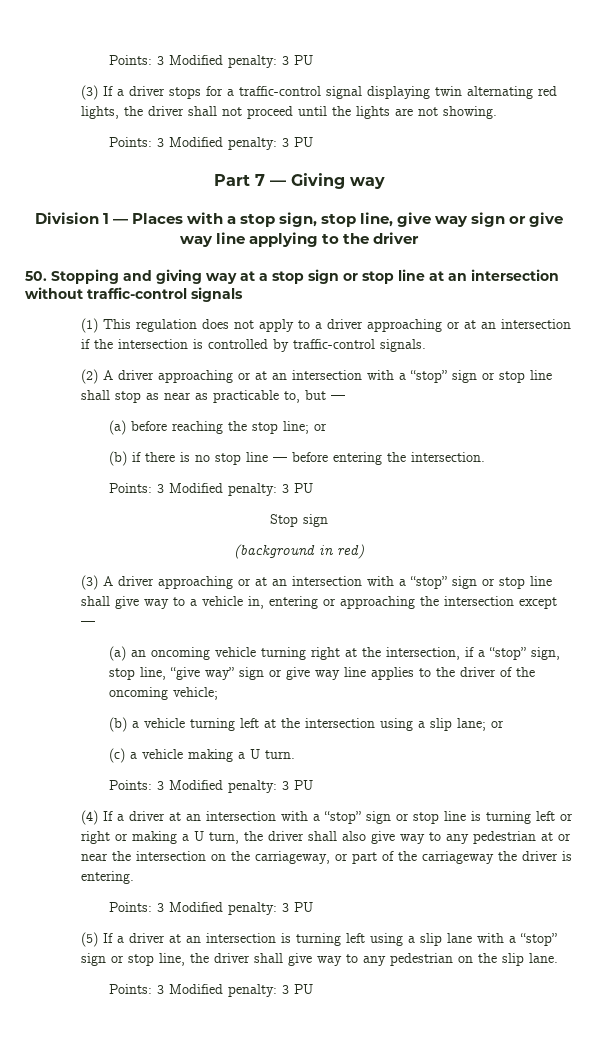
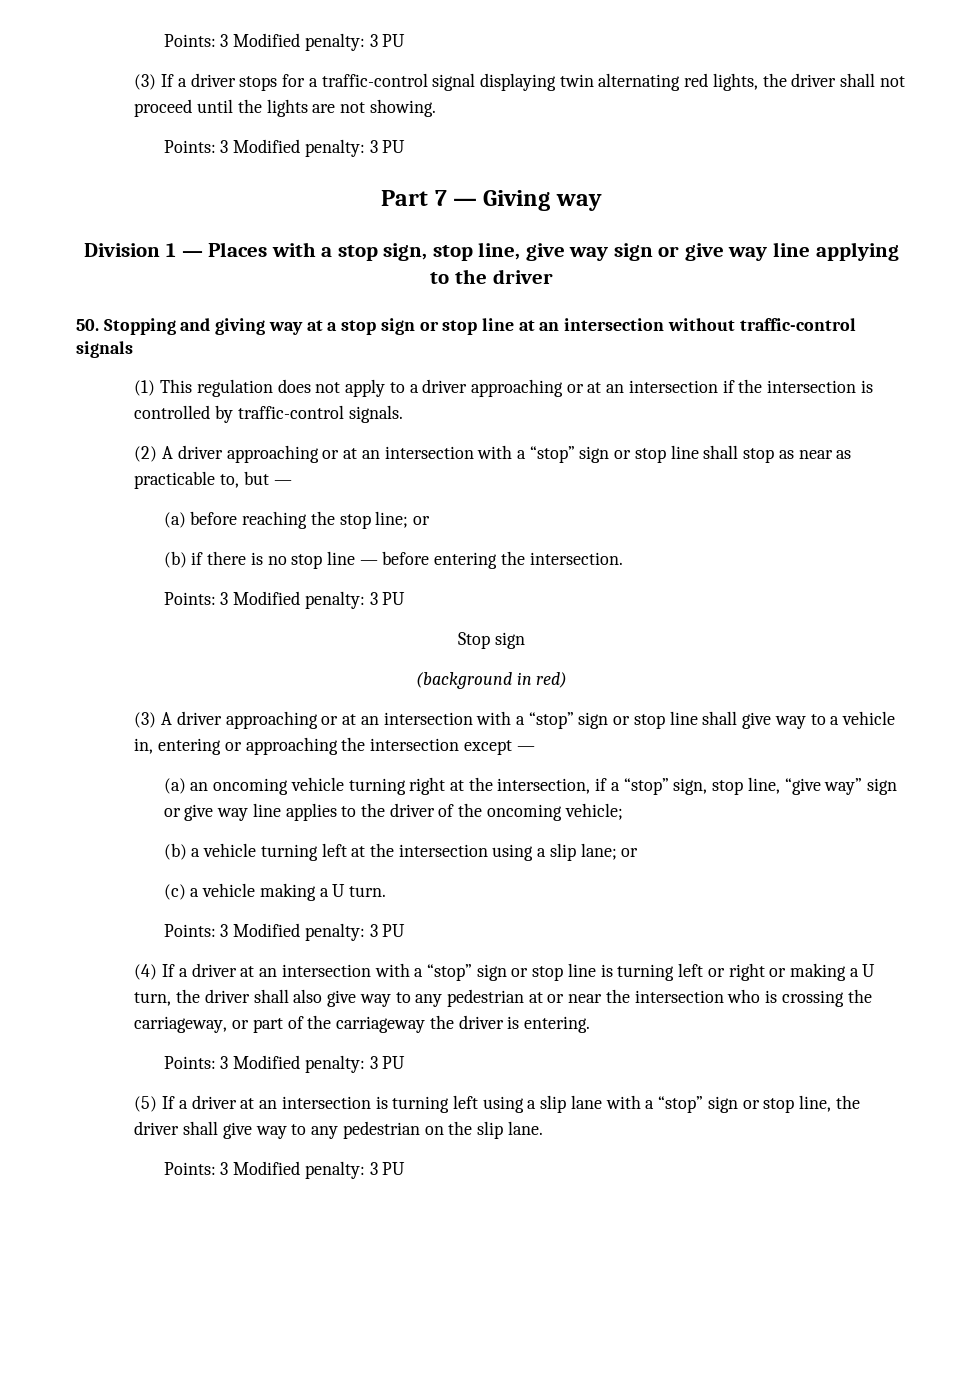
- (4) If a driver at an intersection with a “stop” sign or stop line is turning left or right or making a U turn, the driver shall also give way to any pedestrian at or near the intersection on the carriageway, or part of the carriageway the driver is entering.
+ (4) If a driver at an intersection with a “stop” sign or stop line is turning left or right or making a U turn, the driver shall also give way to any pedestrian at or near the intersection who is crossing the carriageway, or part of the carriageway the driver is entering.

